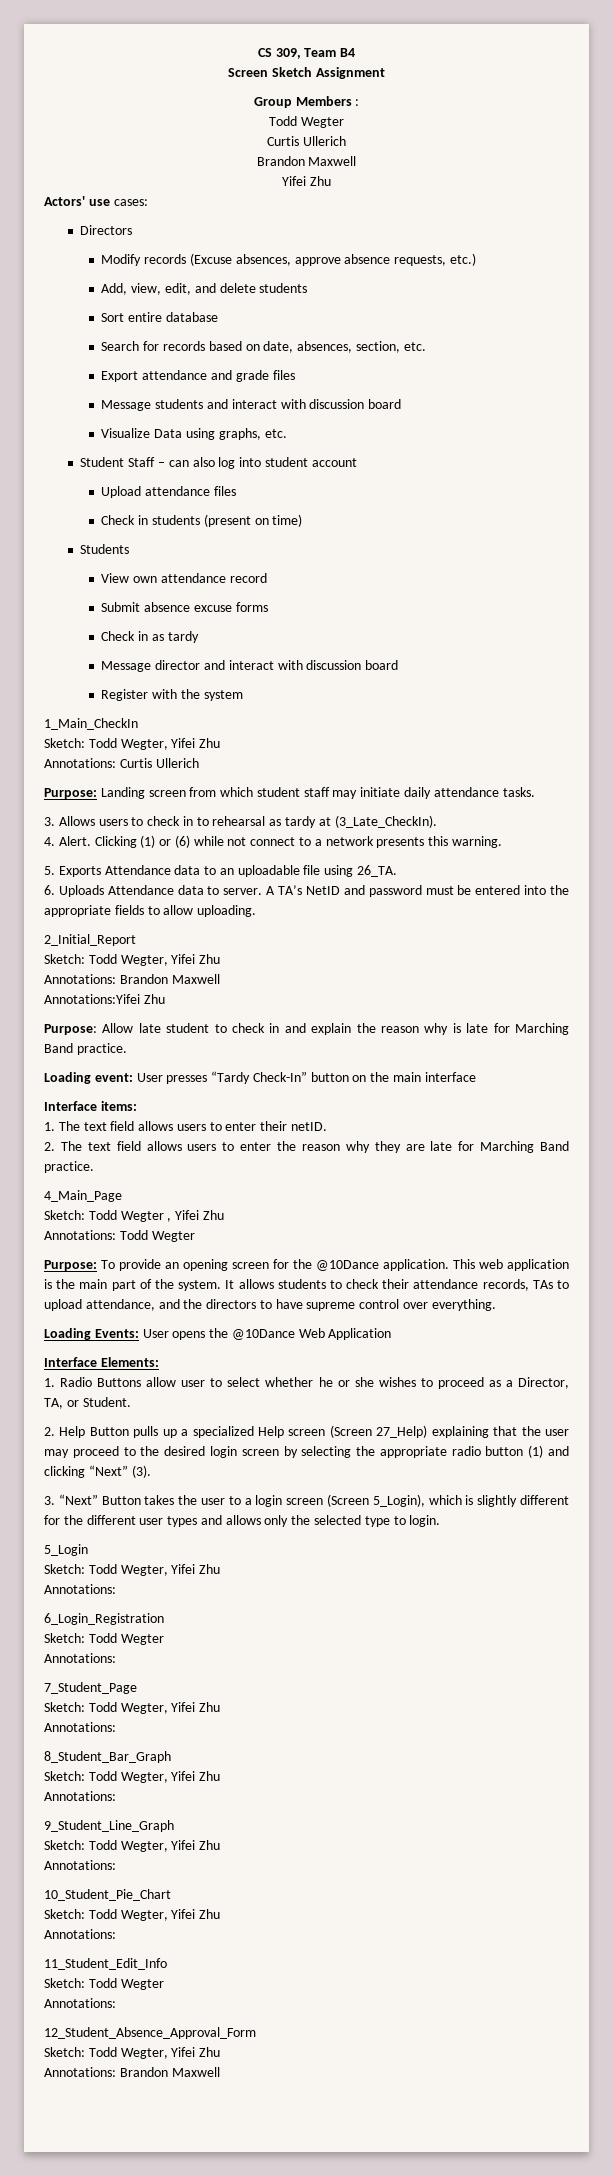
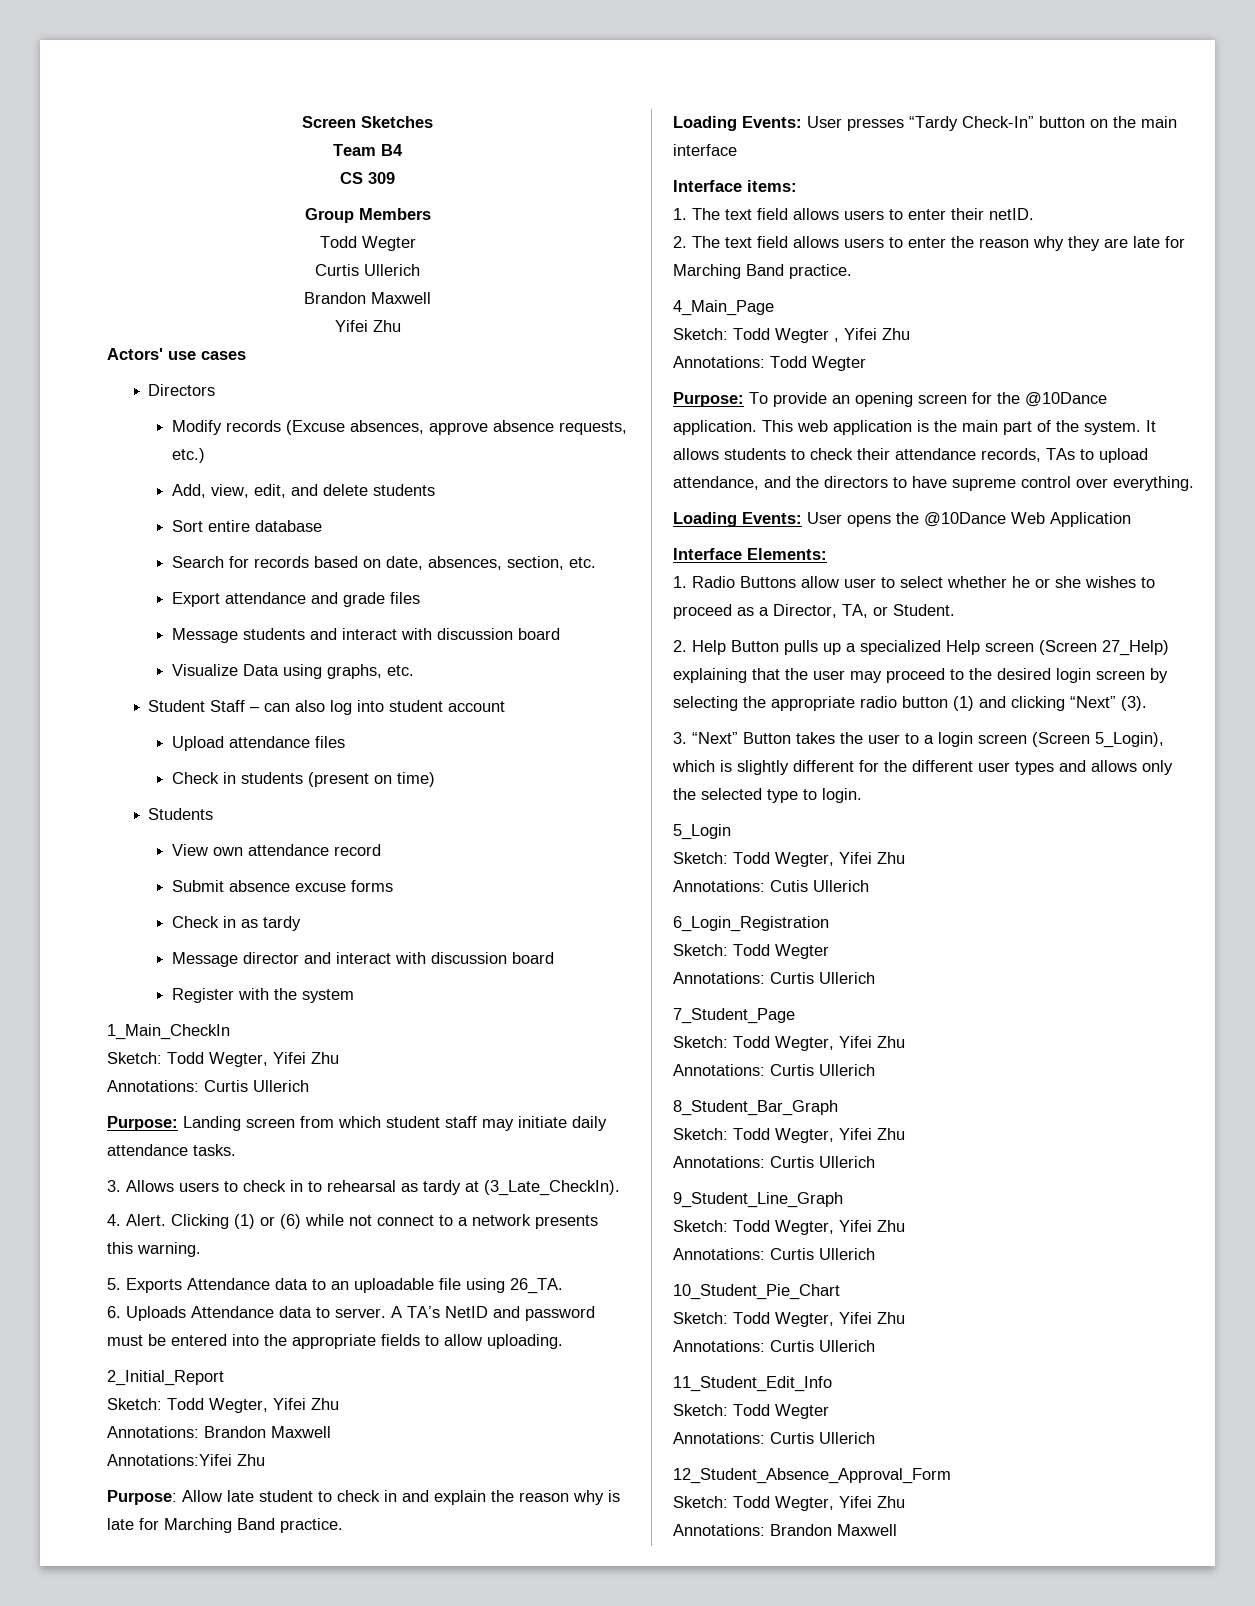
- CS 309, Team B4
+ Screen Sketches
+ Team B4
- Screen Sketch Assignment
+ CS 309
- Group Members :
+ Group Members
- Actors' use cases:
+ Actors' use cases
- Loading event: User presses “Tardy Check-In” button on the main interface
+ Loading Events: User presses “Tardy Check-In” button on the main interface
  5_Login
  Sketch: Todd Wegter, Yifei Zhu
- Annotations:
+ Annotations: Cutis Ullerich
  6_Login_Registration
  Sketch: Todd Wegter
- Annotations:
+ Annotations: Curtis Ullerich
  7_Student_Page
  Sketch: Todd Wegter, Yifei Zhu
- Annotations:
+ Annotations: Curtis Ullerich
  8_Student_Bar_Graph
  Sketch: Todd Wegter, Yifei Zhu
- Annotations:
+ Annotations: Curtis Ullerich
  9_Student_Line_Graph
  Sketch: Todd Wegter, Yifei Zhu
- Annotations:
+ Annotations: Curtis Ullerich
  10_Student_Pie_Chart
  Sketch: Todd Wegter, Yifei Zhu
- Annotations:
+ Annotations: Curtis Ullerich
  11_Student_Edit_Info
  Sketch: Todd Wegter
- Annotations:
+ Annotations: Curtis Ullerich

